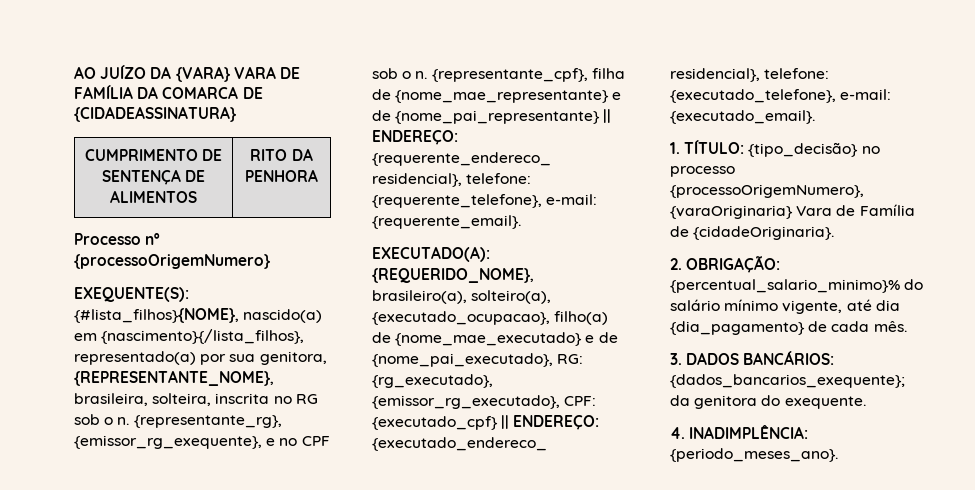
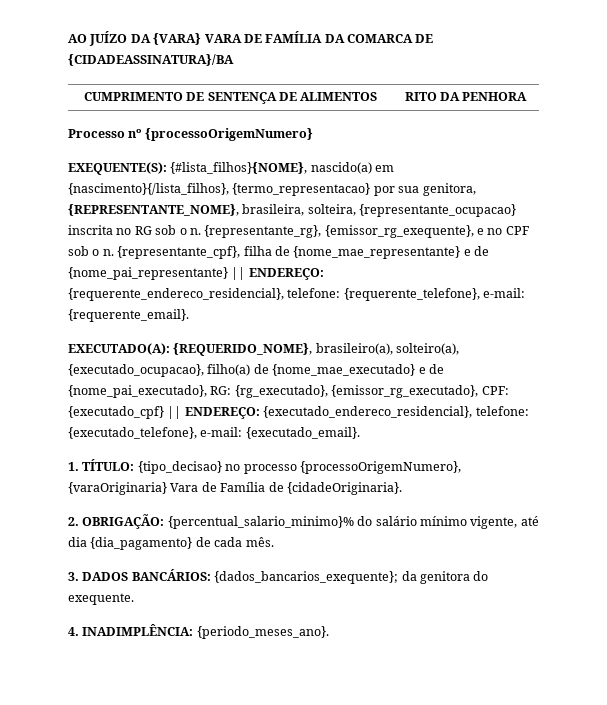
- AO JUÍZO DA {VARA} VARA DE FAMÍLIA DA COMARCA DE {CIDADEASSINATURA}
+ AO JUÍZO DA {VARA} VARA DE FAMÍLIA DA COMARCA DE {CIDADEASSINATURA}/BA
- EXEQUENTE(S): {#lista_filhos}{NOME}, nascido(a) em {nascimento}{/lista_filhos}, representado(a) por sua genitora, {REPRESENTANTE_NOME}, brasileira, solteira, inscrita no RG sob o n.
+ EXEQUENTE(S): {#lista_filhos}{NOME}, nascido(a) em {nascimento}{/lista_filhos}, {termo_representacao} por sua genitora, {REPRESENTANTE_NOME}, brasileira, solteira, {representante_ocupacao} inscrita no RG sob o n.
- 1. TÍTULO: {tipo_decisão} no processo {processoOrigemNumero}, {varaOriginaria} Vara de Família de {cidadeOriginaria}.
+ 1. TÍTULO: {tipo_decisao} no processo {processoOrigemNumero}, {varaOriginaria} Vara de Família de {cidadeOriginaria}.

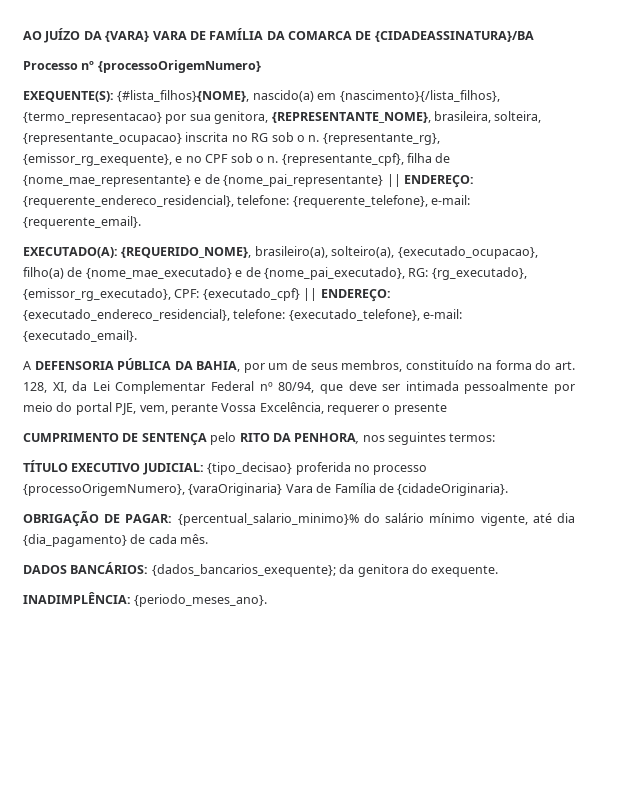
- CUMPRIMENTO DE SENTENÇA DE ALIMENTOS | RITO DA PENHORA
- 1. TÍTULO: {tipo_decisao} no processo {processoOrigemNumero}, {varaOriginaria} Vara de Família de {cidadeOriginaria}.
+ A DEFENSORIA PÚBLICA DA BAHIA, por um de seus membros, constituído na forma do art. 128, XI, da Lei Complementar Federal nº 80/94, que deve ser intimada pessoalmente por meio do portal PJE, vem, perante Vossa Excelência, requerer o presente
+ CUMPRIMENTO DE SENTENÇA pelo RITO DA PENHORA, nos seguintes termos:
+ TÍTULO EXECUTIVO JUDICIAL: {tipo_decisao} proferida no processo {processoOrigemNumero}, {varaOriginaria} Vara de Família de {cidadeOriginaria}.
- 2. OBRIGAÇÃO: {percentual_salario_minimo}% do salário mínimo vigente, até dia {dia_pagamento} de cada mês.
+ OBRIGAÇÃO DE PAGAR: {percentual_salario_minimo}% do salário mínimo vigente, até dia {dia_pagamento} de cada mês.
- 3. DADOS BANCÁRIOS: {dados_bancarios_exequente}; da genitora do exequente.
+ DADOS BANCÁRIOS: {dados_bancarios_exequente}; da genitora do exequente.
- 4. INADIMPLÊNCIA: {periodo_meses_ano}.
+ INADIMPLÊNCIA: {periodo_meses_ano}.

